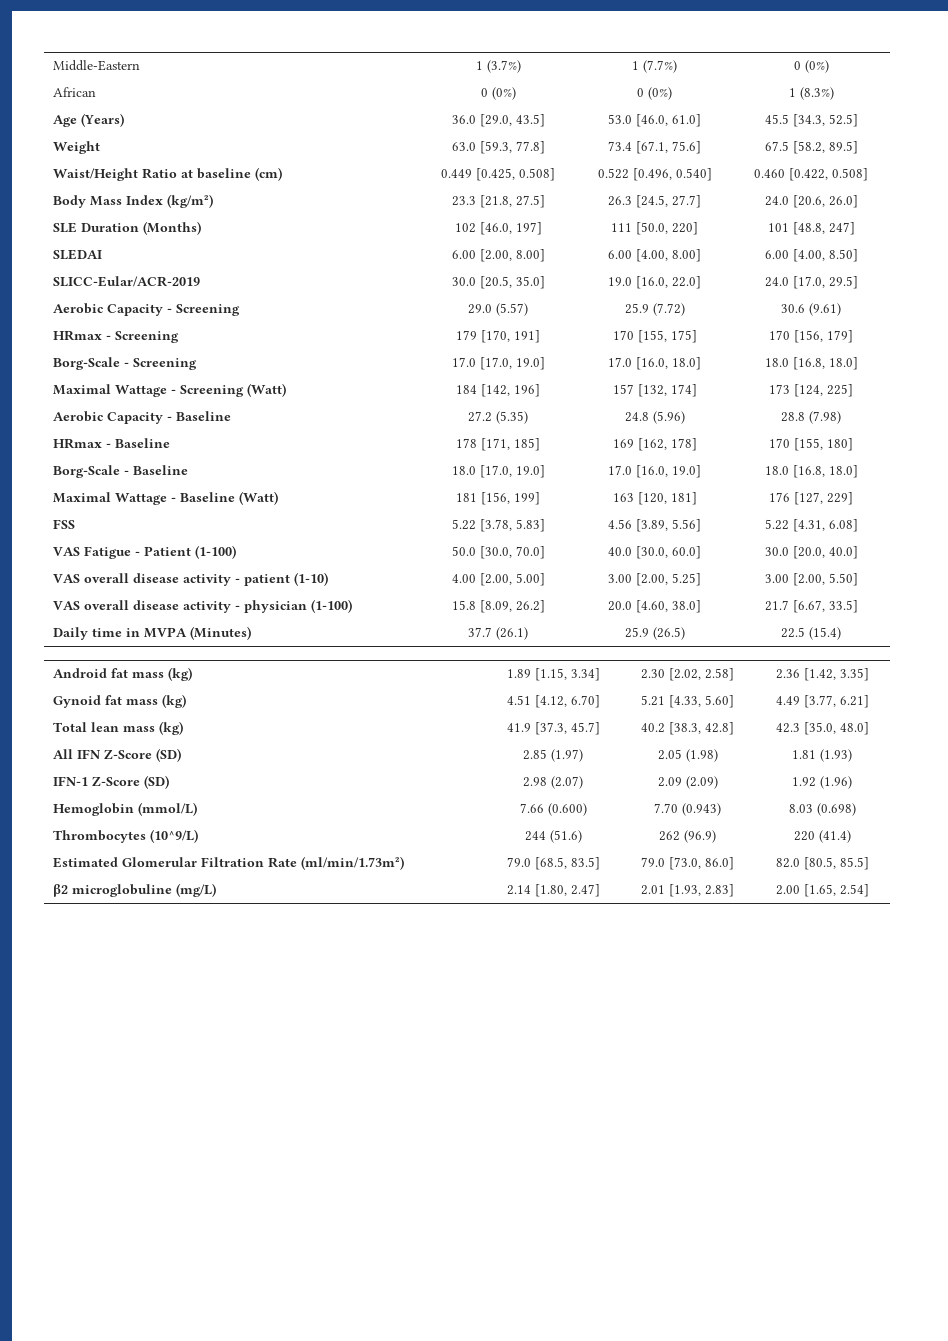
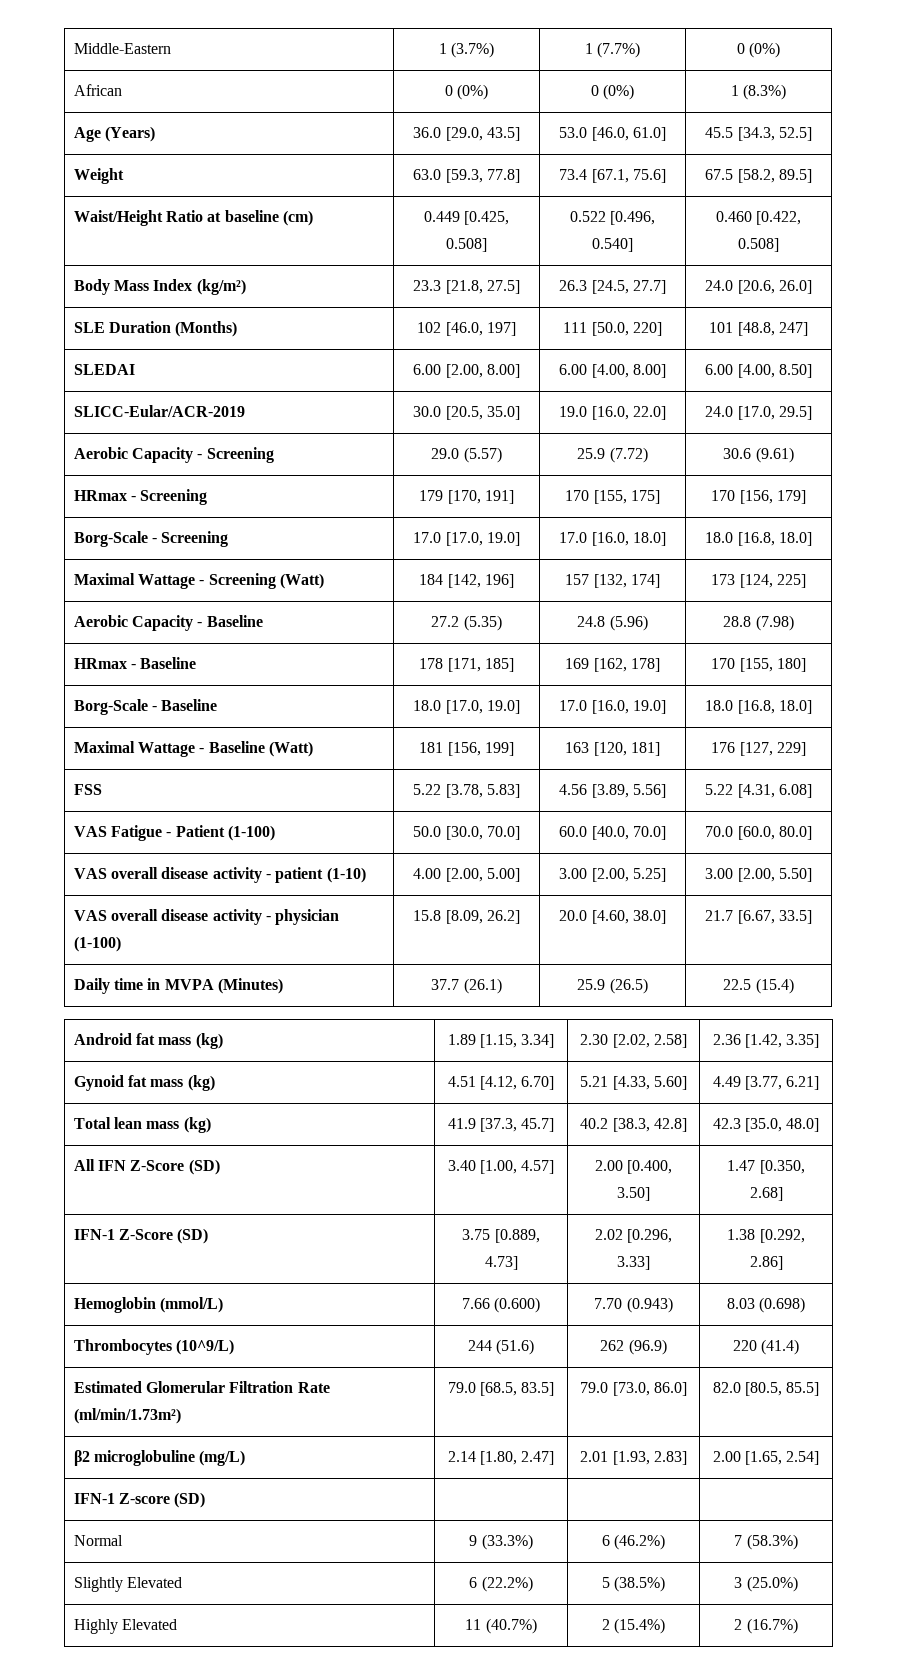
- VAS Fatigue - Patient (1-100) | 50.0 [30.0, 70.0] | 40.0 [30.0, 60.0] | 30.0 [20.0, 40.0]
+ VAS Fatigue - Patient (1-100) | 50.0 [30.0, 70.0] | 60.0 [40.0, 70.0] | 70.0 [60.0, 80.0]
- All IFN Z-Score (SD) | 2.85 (1.97) | 2.05 (1.98) | 1.81 (1.93)
- IFN-1 Z-Score (SD) | 2.98 (2.07) | 2.09 (2.09) | 1.92 (1.96)
+ All IFN Z-Score (SD) | 3.40 [1.00, 4.57] | 2.00 [0.400, 3.50] | 1.47 [0.350, 2.68]
+ IFN-1 Z-Score (SD) | 3.75 [0.889, 4.73] | 2.02 [0.296, 3.33] | 1.38 [0.292, 2.86]
+ IFN-1 Z-score (SD) | | |
+ Normal | 9 (33.3%) | 6 (46.2%) | 7 (58.3%)
+ Slightly Elevated | 6 (22.2%) | 5 (38.5%) | 3 (25.0%)
+ Highly Elevated | 11 (40.7%) | 2 (15.4%) | 2 (16.7%)

